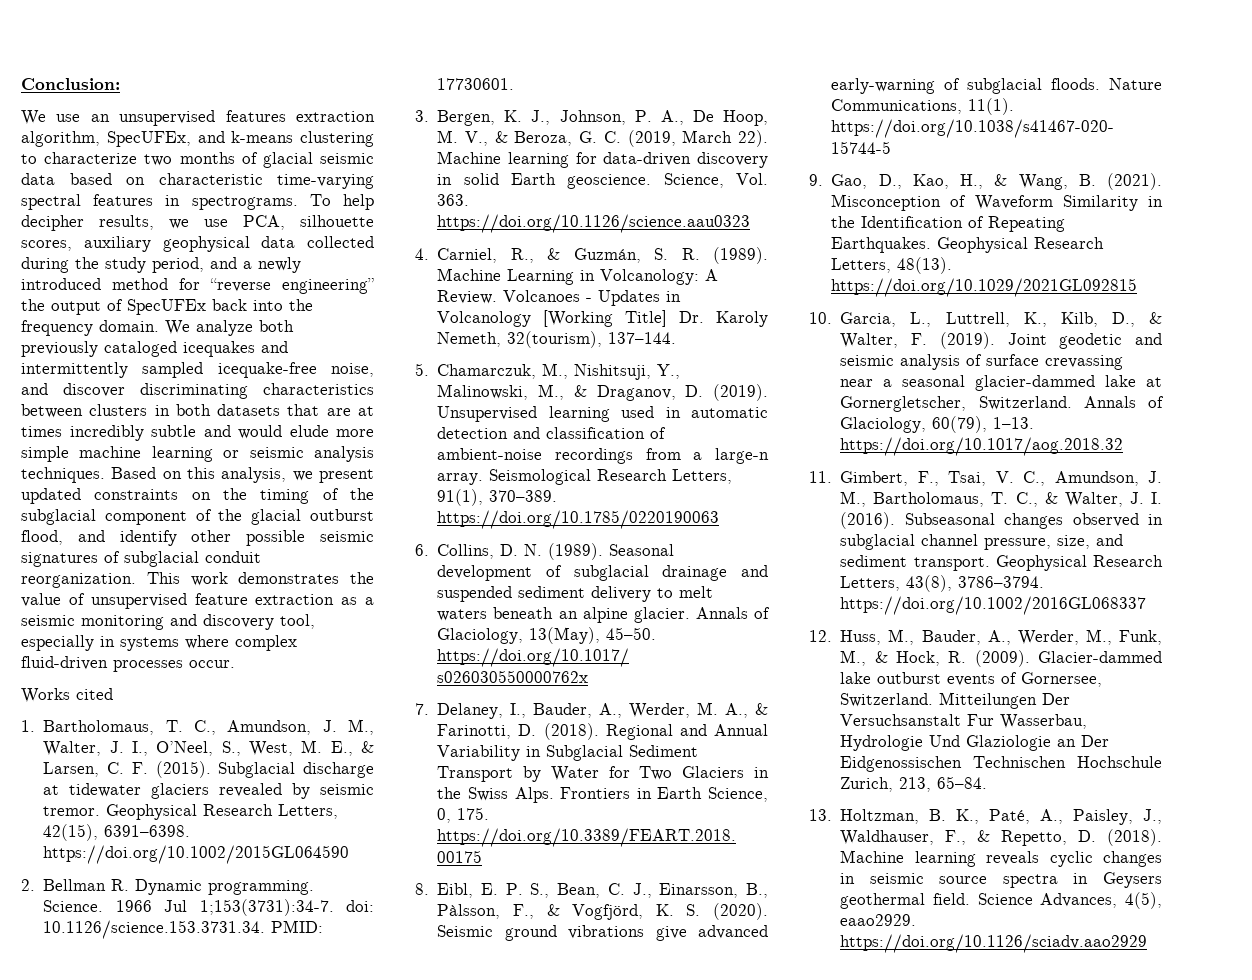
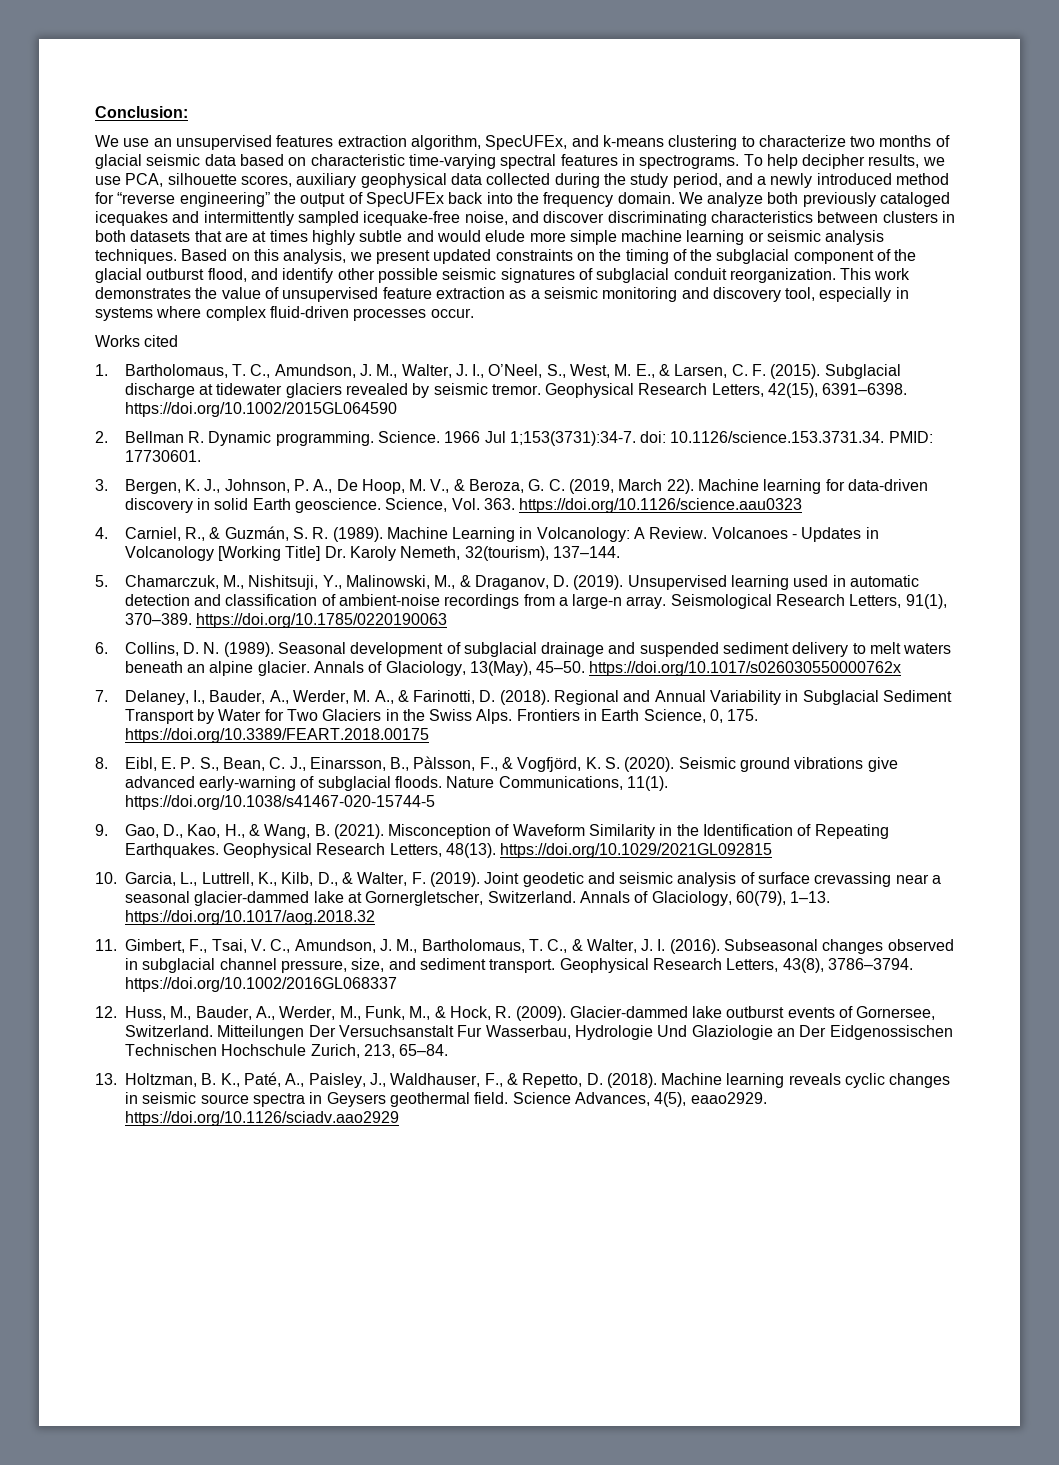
- We analyze both previously cataloged icequakes and intermittently sampled icequake-free noise, and discover discriminating characteristics between clusters in both datasets that are at times incredibly subtle and would elude more simple machine learning or seismic analysis techniques.
+ We analyze both previously cataloged icequakes and intermittently sampled icequake-free noise, and discover discriminating characteristics between clusters in both datasets that are at times highly subtle and would elude more simple machine learning or seismic analysis techniques.

